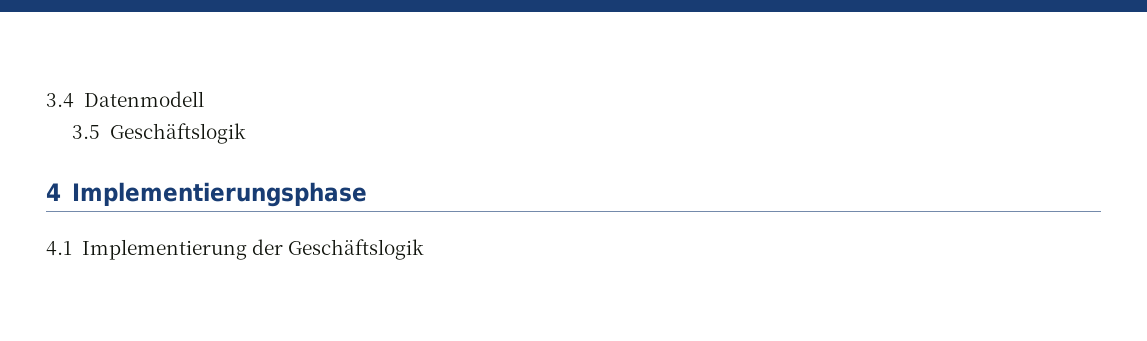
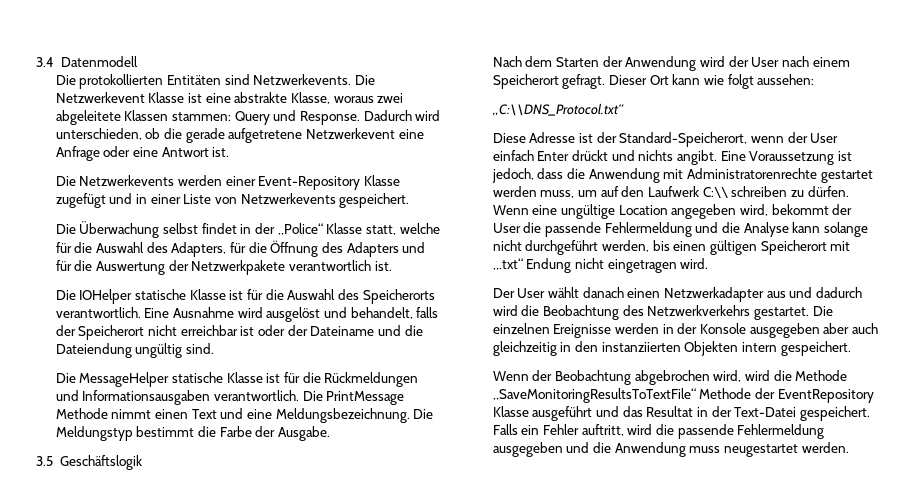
+ Die protokollierten Entitäten sind Netzwerkevents. Die Netzwerkevent Klasse ist eine abstrakte Klasse, woraus zwei abgeleitete Klassen stammen: Query und Response. Dadurch wird unterschieden, ob die gerade aufgetretene Netzwerkevent eine Anfrage oder eine Antwort ist.
+ Die Netzwerkevents werden einer Event-Repository Klasse zugefügt und in einer Liste von Netzwerkevents gespeichert.
+ Die Überwachung selbst findet in der „Police“ Klasse statt, welche für die Auswahl des Adapters, für die Öffnung des Adapters und für die Auswertung der Netzwerkpakete verantwortlich ist.
+ Die IOHelper statische Klasse ist für die Auswahl des Speicherorts verantwortlich. Eine Ausnahme wird ausgelöst und behandelt, falls der Speicherort nicht erreichbar ist oder der Dateiname und die Dateiendung ungültig sind.
+ Die MessageHelper statische Klasse ist für die Rückmeldungen und Informationsausgaben verantwortlich. Die PrintMessage Methode nimmt einen Text und eine Meldungsbezeichnung. Die Meldungstyp bestimmt die Farbe der Ausgabe.
  3.5 Geschäftslogik
- 4 Implementierungsphase
- 4.1 Implementierung der Geschäftslogik
+ Nach dem Starten der Anwendung wird der User nach einem Speicherort gefragt. Dieser Ort kann wie folgt aussehen:
+ „C:\\DNS_Protocol.txt“
+ Diese Adresse ist der Standard-Speicherort, wenn der User einfach Enter drückt und nichts angibt. Eine Voraussetzung ist jedoch, dass die Anwendung mit Administratorenrechte gestartet werden muss, um auf den Laufwerk C:\\ schreiben zu dürfen. Wenn eine ungültige Location angegeben wird, bekommt der User die passende Fehlermeldung und die Analyse kann solange nicht durchgeführt werden, bis einen gültigen Speicherort mit „.txt“ Endung nicht eingetragen wird.
+ Der User wählt danach einen Netzwerkadapter aus und dadurch wird die Beobachtung des Netzwerkverkehrs gestartet. Die einzelnen Ereignisse werden in der Konsole ausgegeben aber auch gleichzeitig in den instanziierten Objekten intern gespeichert.
+ Wenn der Beobachtung abgebrochen wird, wird die Methode „SaveMonitoringResultsToTextFile“ Methode der EventRepository Klasse ausgeführt und das Resultat in der Text-Datei gespeichert. Falls ein Fehler auftritt, wird die passende Fehlermeldung ausgegeben und die Anwendung muss neugestartet werden.

